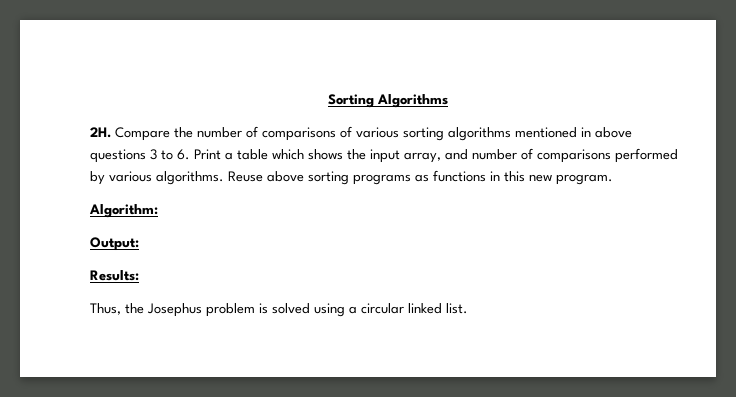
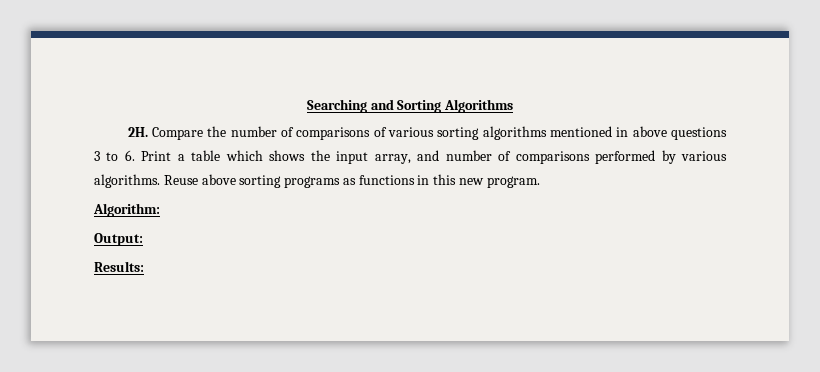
- Sorting Algorithms
+ Searching and Sorting Algorithms
- Thus, the Josephus problem is solved using a circular linked list.

